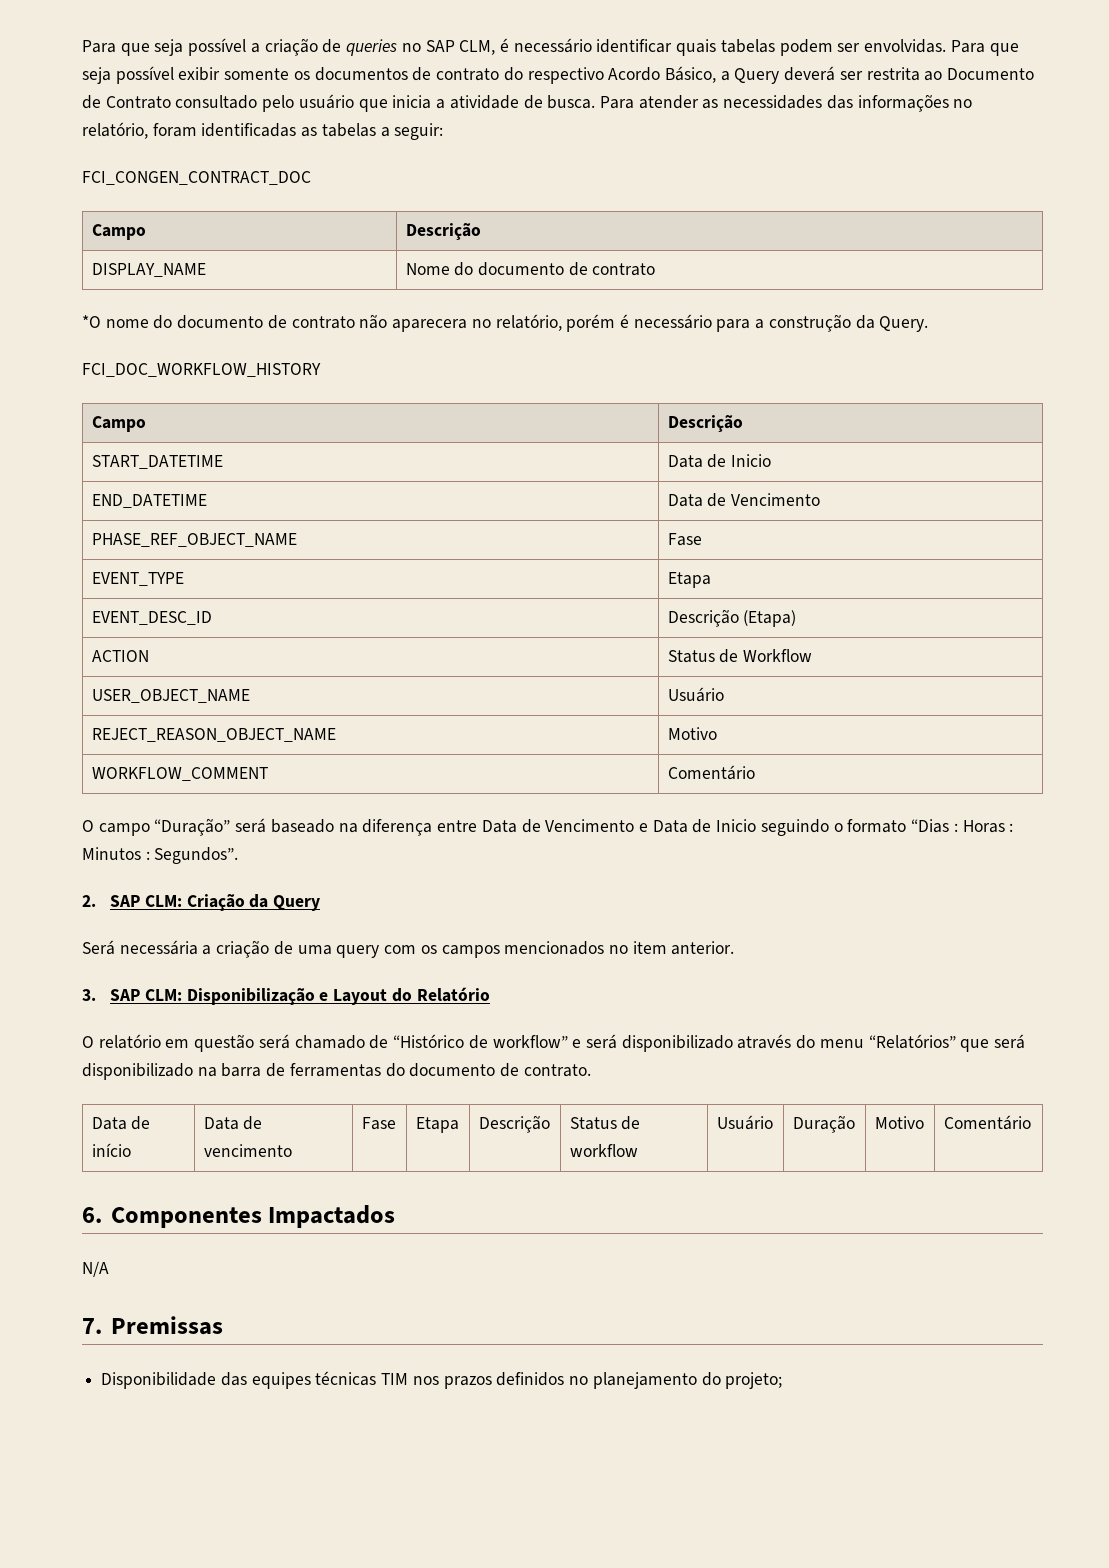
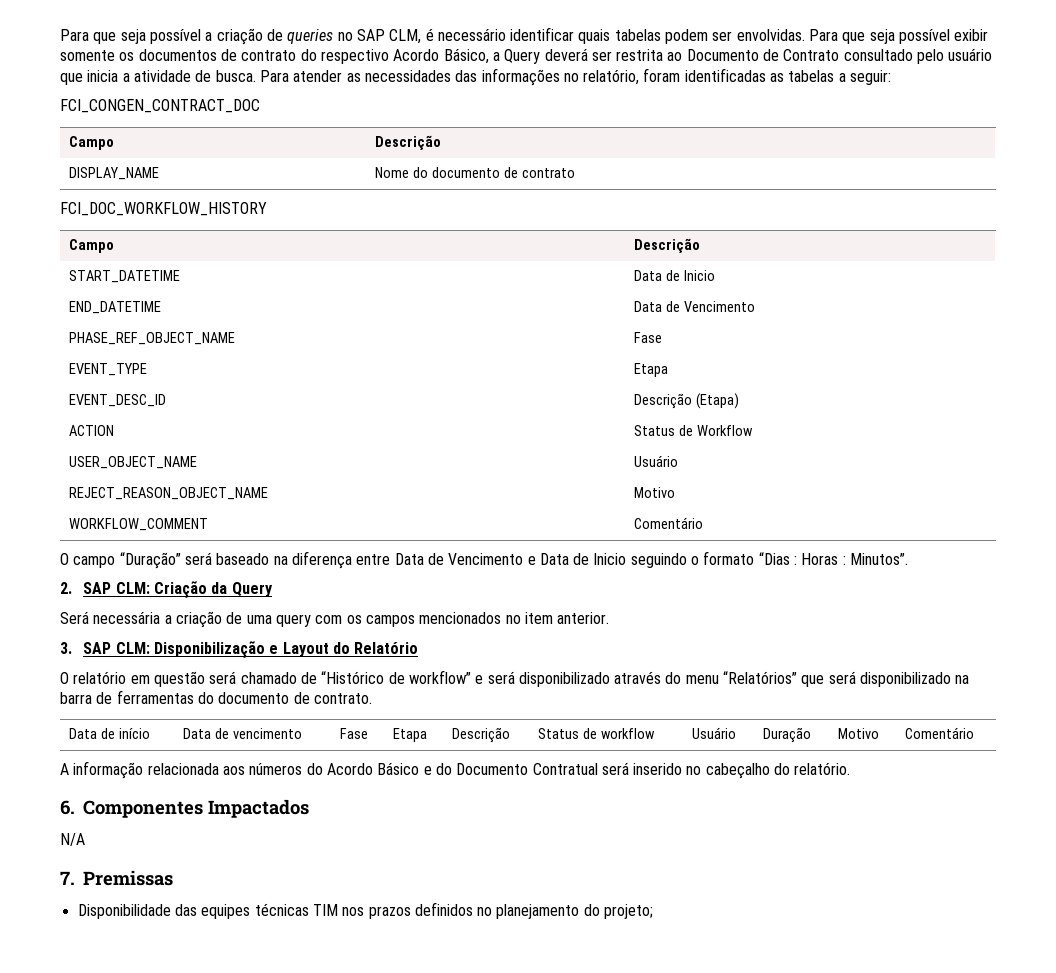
- *O nome do documento de contrato não aparecera no relatório, porém é necessário para a construção da Query.
- O campo “Duração” será baseado na diferença entre Data de Vencimento e Data de Inicio seguindo o formato “Dias : Horas : Minutos : Segundos”.
+ O campo “Duração” será baseado na diferença entre Data de Vencimento e Data de Inicio seguindo o formato “Dias : Horas : Minutos”.
+ A informação relacionada aos números do Acordo Básico e do Documento Contratual será inserido no cabeçalho do relatório.

